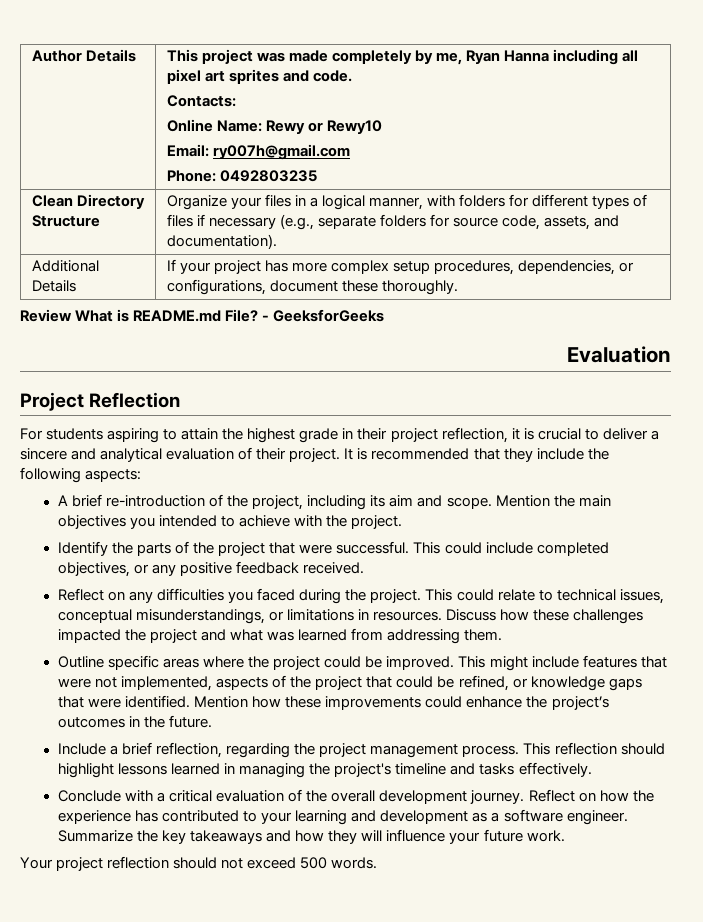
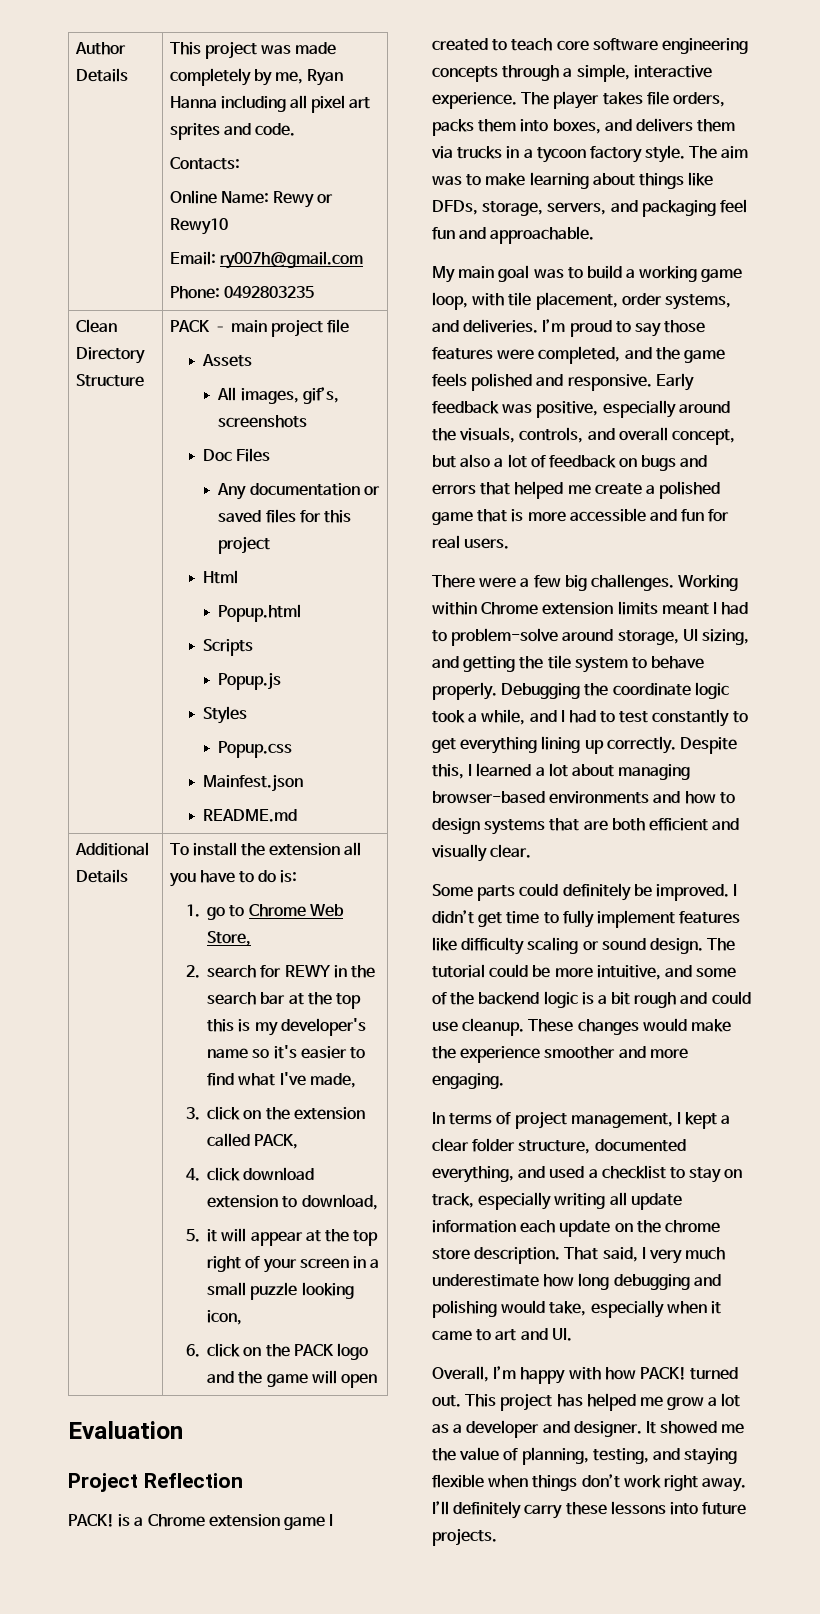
- Clean Directory Structure | Organize your files in a logical manner, with folders for different types of files if necessary (e.g., separate folders for source code, assets, and documentation).
- Additional Details | If your project has more complex setup procedures, dependencies, or configurations, document these thoroughly.
- Review What is README.md File? - GeeksforGeeks
+ Clean Directory Structure | PACK – main project file
+ Assets
+ All images, gif’s, screenshots
+ Doc Files
+ Any documentation or saved files for this project
+ Html
+ Popup.html
+ Scripts
+ Popup.js
+ Styles
+ Popup.css
+ Mainfest.json
+ README.md
+ Additional Details | To install the extension all you have to do is:
+ 1. go to Chrome Web Store,
+ 2. search for REWY in the search bar at the top this is my developer's name so it's easier to find what I've made,
+ 3. click on the extension called PACK,
+ 4. click download extension to download,
+ 5. it will appear at the top right of your screen in a small puzzle looking icon,
+ 6. click on the PACK logo and the game will open
  Evaluation
  Project Reflection
- For students aspiring to attain the highest grade in their project reflection, it is crucial to deliver a sincere and analytical evaluation of their project. It is recommended that they include the following aspects:
- A brief re-introduction of the project, including its aim and scope. Mention the main objectives you intended to achieve with the project.
- Identify the parts of the project that were successful. This could include completed objectives, or any positive feedback received.
- Reflect on any difficulties you faced during the project. This could relate to technical issues, conceptual misunderstandings, or limitations in resources. Discuss how these challenges impacted the project and what was learned from addressing them.
- Outline specific areas where the project could be improved. This might include features that were not implemented, aspects of the project that could be refined, or knowledge gaps that were identified. Mention how these improvements could enhance the project’s outcomes in the future.
- Include a brief reflection, regarding the project management process. This reflection should highlight lessons learned in managing the project's timeline and tasks effectively.
- Conclude with a critical evaluation of the overall development journey. Reflect on how the experience has contributed to your learning and development as a software engineer. Summarize the key takeaways and how they will influence your future work.
- Your project reflection should not exceed 500 words.
+ PACK! is a Chrome extension game I created to teach core software engineering concepts through a simple, interactive experience. The player takes file orders, packs them into boxes, and delivers them via trucks in a tycoon factory style. The aim was to make learning about things like DFDs, storage, servers, and packaging feel fun and approachable.
+ My main goal was to build a working game loop, with tile placement, order systems, and deliveries. I’m proud to say those features were completed, and the game feels polished and responsive. Early feedback was positive, especially around the visuals, controls, and overall concept, but also a lot of feedback on bugs and errors that helped me create a polished game that is more accessible and fun for real users.
+ There were a few big challenges. Working within Chrome extension limits meant I had to problem-solve around storage, UI sizing, and getting the tile system to behave properly. Debugging the coordinate logic took a while, and I had to test constantly to get everything lining up correctly. Despite this, I learned a lot about managing browser-based environments and how to design systems that are both efficient and visually clear.
+ Some parts could definitely be improved. I didn’t get time to fully implement features like difficulty scaling or sound design. The tutorial could be more intuitive, and some of the backend logic is a bit rough and could use cleanup. These changes would make the experience smoother and more engaging.
+ In terms of project management, I kept a clear folder structure, documented everything, and used a checklist to stay on track, especially writing all update information each update on the chrome store description. That said, I very much underestimate how long debugging and polishing would take, especially when it came to art and UI.
+ Overall, I’m happy with how PACK! turned out. This project has helped me grow a lot as a developer and designer. It showed me the value of planning, testing, and staying flexible when things don’t work right away. I’ll definitely carry these lessons into future projects.

